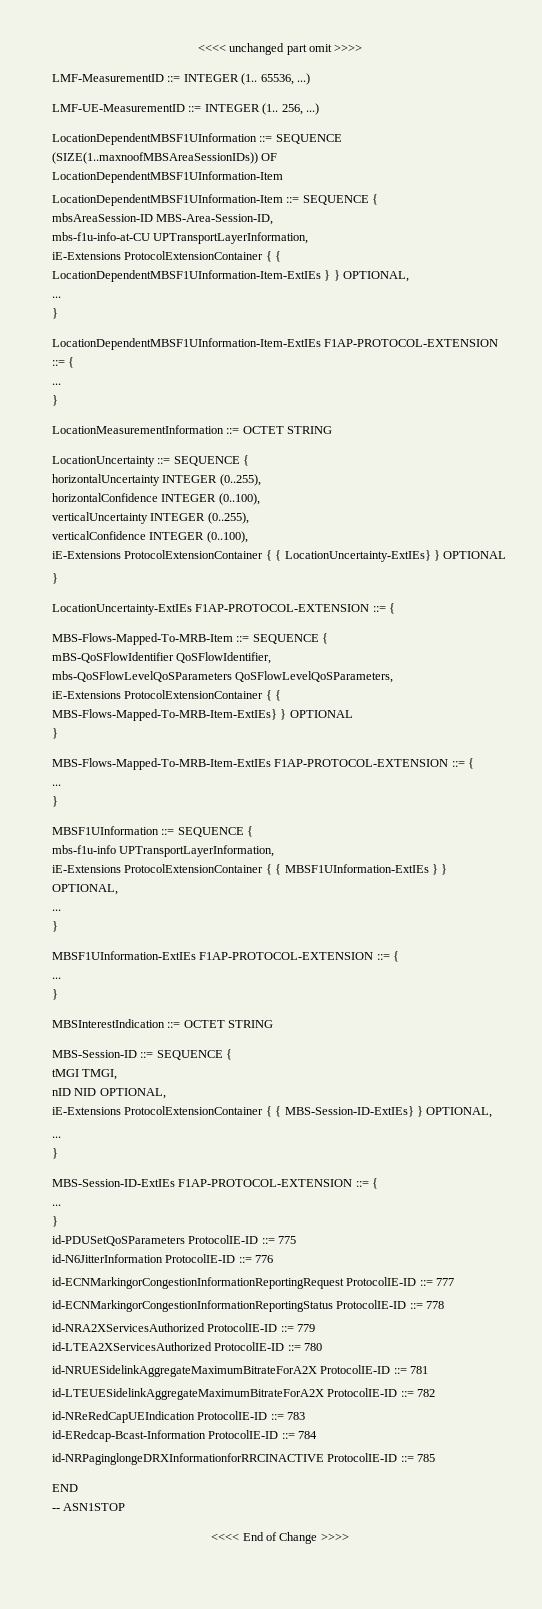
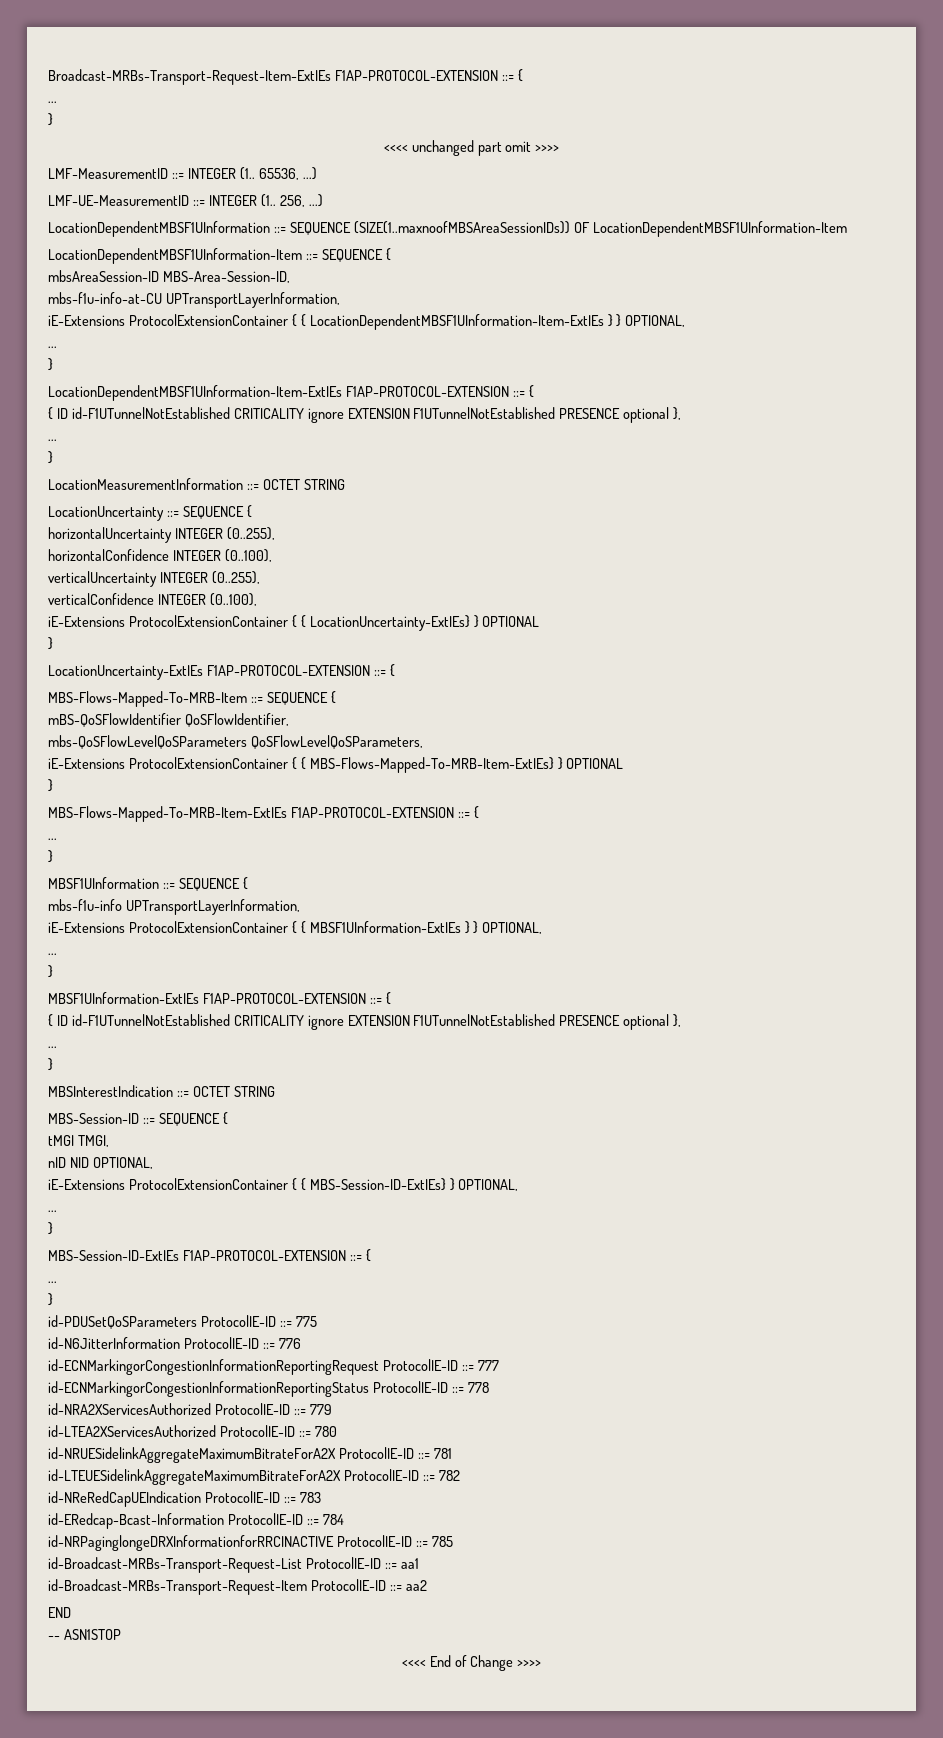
+ Broadcast-MRBs-Transport-Request-Item-ExtIEs F1AP-PROTOCOL-EXTENSION ::= {
+ ...
+ }
  LocationDependentMBSF1UInformation-Item-ExtIEs F1AP-PROTOCOL-EXTENSION ::= {
+ { ID id-F1UTunnelNotEstablished CRITICALITY ignore EXTENSION F1UTunnelNotEstablished PRESENCE optional },
  MBSF1UInformation-ExtIEs F1AP-PROTOCOL-EXTENSION ::= {
+ { ID id-F1UTunnelNotEstablished CRITICALITY ignore EXTENSION F1UTunnelNotEstablished PRESENCE optional },
+ id-Broadcast-MRBs-Transport-Request-List ProtocolIE-ID ::= aa1
+ id-Broadcast-MRBs-Transport-Request-Item ProtocolIE-ID ::= aa2

